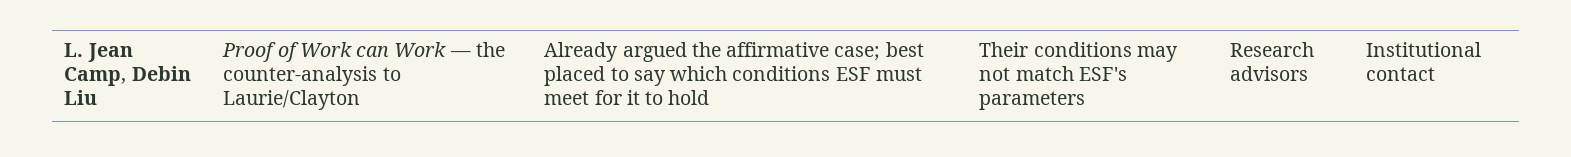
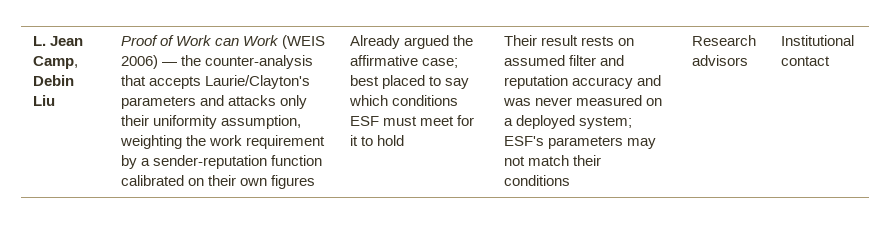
- Proof of Work can Work — the counter-analysis to Laurie/Clayton
+ Proof of Work can Work (WEIS 2006) — the counter-analysis that accepts Laurie/Clayton's parameters and attacks only their uniformity assumption, weighting the work requirement by a sender-reputation function calibrated on their own figures
- Their conditions may not match ESF's parameters
+ Their result rests on assumed filter and reputation accuracy and was never measured on a deployed system; ESF's parameters may not match their conditions

